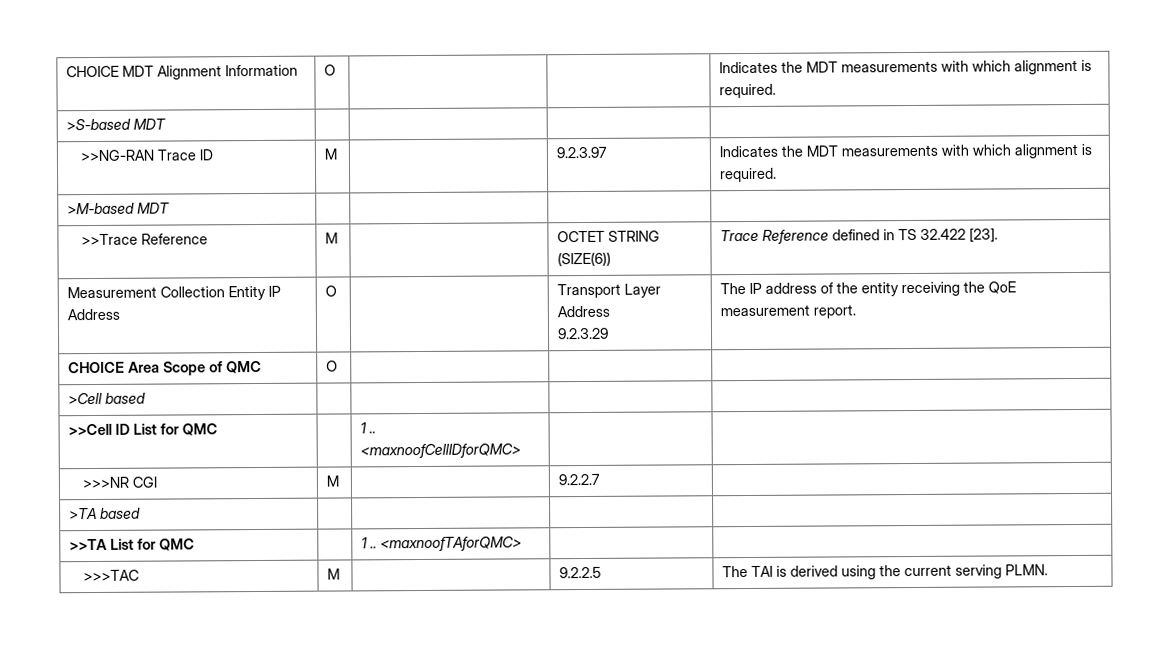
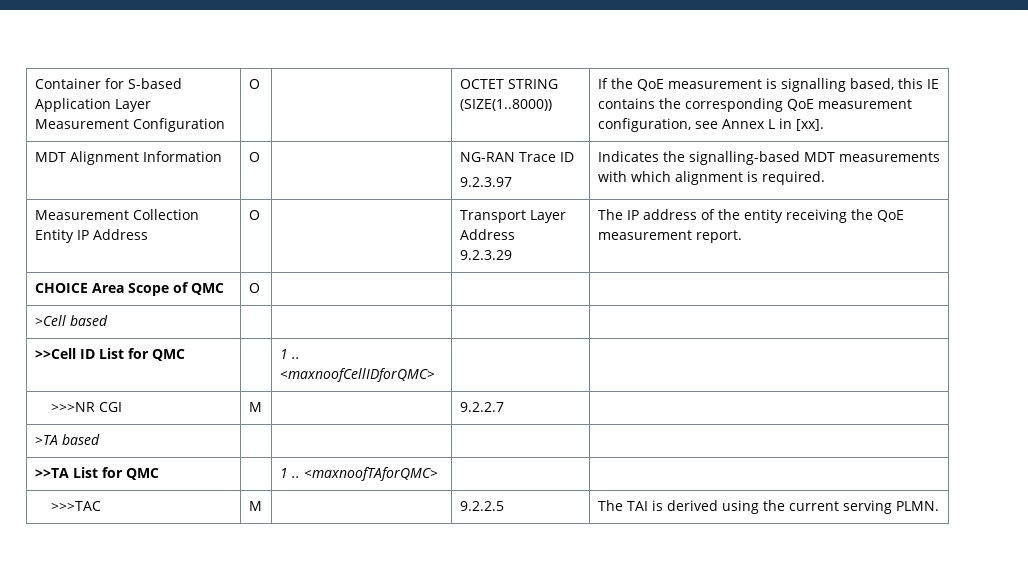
- CHOICE MDT Alignment Information | O | | | Indicates the MDT measurements with which alignment is required.
- >S-based MDT | | | |
- >>NG-RAN Trace ID | M | | 9.2.3.97 | Indicates the MDT measurements with which alignment is required.
- >M-based MDT | | | |
- >>Trace Reference | M | | OCTET STRING (SIZE(6)) | Trace Reference defined in TS 32.422 [23].
+ Container for S-based Application Layer Measurement Configuration | O | | OCTET STRING (SIZE(1..8000)) | If the QoE measurement is signalling based, this IE contains the corresponding QoE measurement configuration, see Annex L in [xx].
+ MDT Alignment Information | O | | NG-RAN Trace ID
+ 9.2.3.97 | Indicates the signalling-based MDT measurements with which alignment is required.

